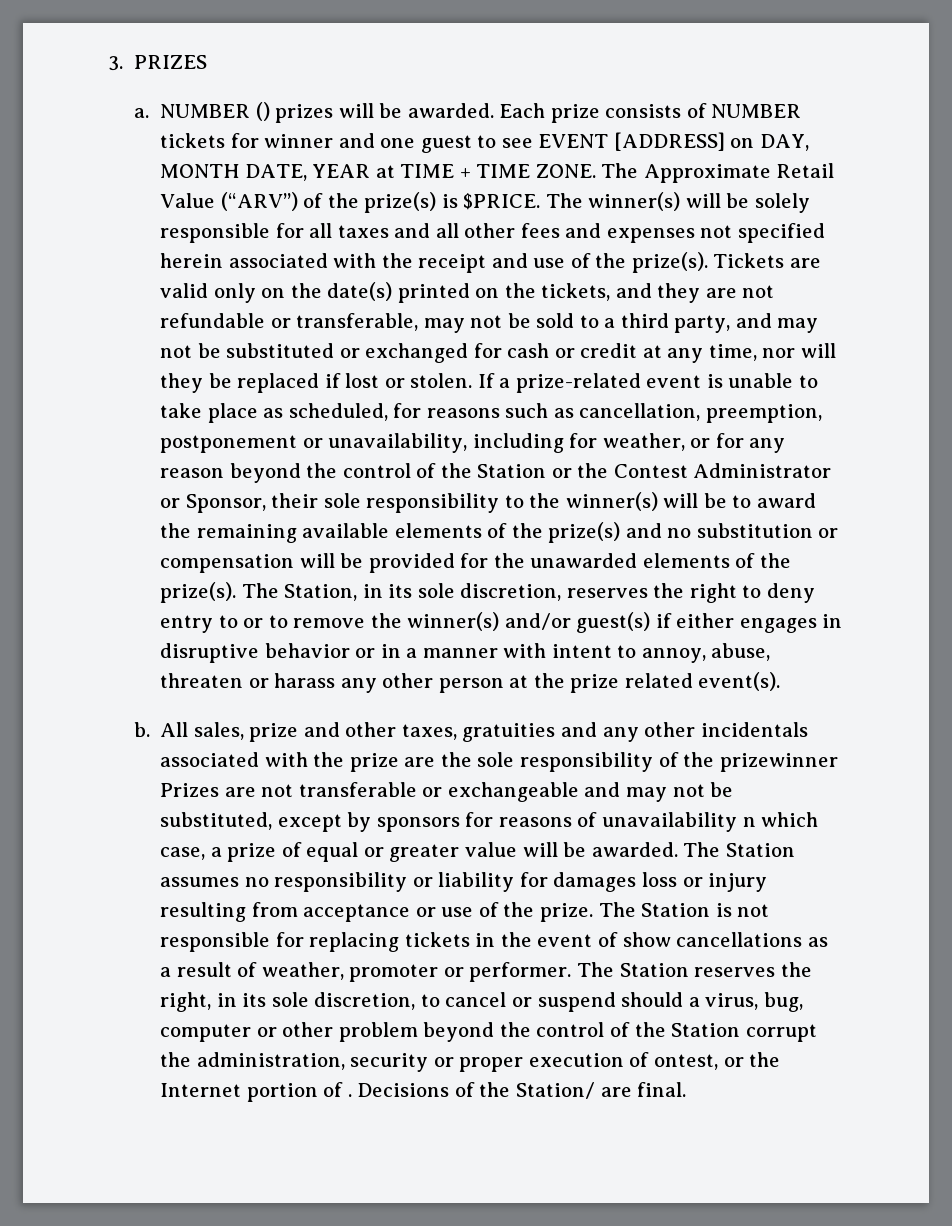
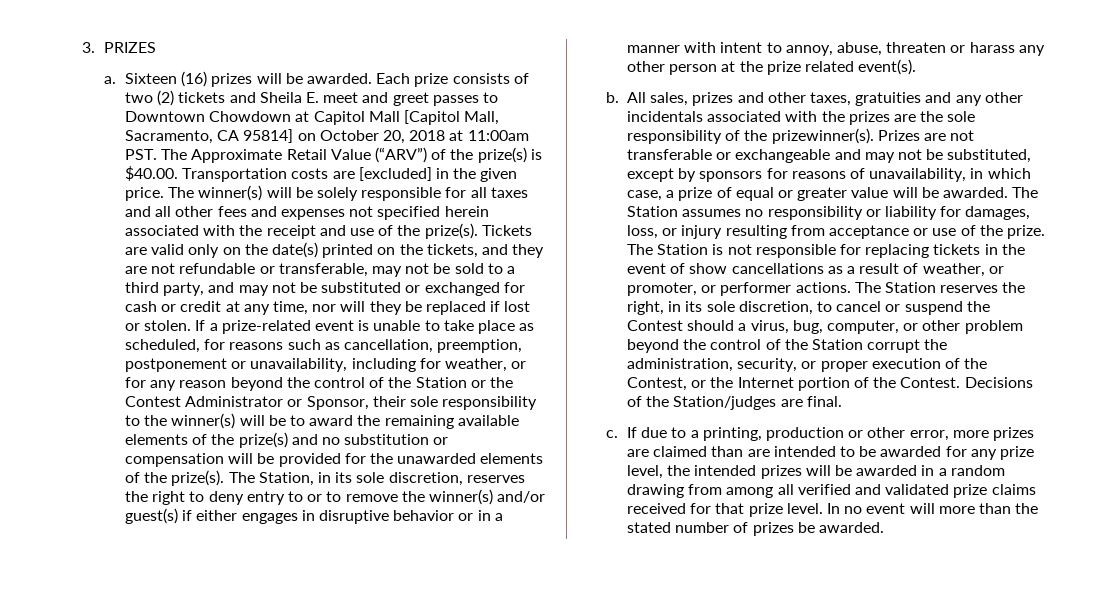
- NUMBER () prizes will be awarded.
+ Sixteen (16) prizes will be awarded.
- Each prize consists of NUMBER tickets for winner and one guest to see EVENT [ADDRESS] on DAY, MONTH DATE, YEAR at TIME + TIME ZONE. The Approximate Retail Value (“ARV”) of the prize(s) is $PRICE.
+ Each prize consists of two (2) tickets and Sheila E. meet and greet passes to Downtown Chowdown at Capitol Mall [Capitol Mall, Sacramento, CA 95814] on October 20, 2018 at 11:00am PST. The Approximate Retail Value (“ARV”) of the prize(s) is $40.00. Transportation costs are [excluded] in the given price.
- All sales, prize and other taxes, gratuities and any other incidentals associated with the prize are the sole responsibility of the prizewinner Prizes are not transferable or exchangeable and may not be substituted, except by sponsors for reasons of unavailability n which case, a prize of equal or greater value will be awarded.
+ All sales, prizes and other taxes, gratuities and any other incidentals associated with the prizes are the sole responsibility of the prizewinner(s). Prizes are not transferable or exchangeable and may not be substituted, except by sponsors for reasons of unavailability, in which case, a prize of equal or greater value will be awarded.
- The Station assumes no responsibility or liability for damages loss or injury resulting from acceptance or use of the prize.
+ The Station assumes no responsibility or liability for damages, loss, or injury resulting from acceptance or use of the prize.
- The Station is not responsible for replacing tickets in the event of show cancellations as a result of weather, promoter or performer.
+ The Station is not responsible for replacing tickets in the event of show cancellations as a result of weather, or promoter, or performer actions.
- The Station reserves the right, in its sole discretion, to cancel or suspend should a virus, bug, computer or other problem beyond the control of the Station corrupt the administration, security or proper execution of ontest, or the Internet portion of .
+ The Station reserves the right, in its sole discretion, to cancel or suspend the Contest should a virus, bug, computer, or other problem beyond the control of the Station corrupt the administration, security, or proper execution of the Contest, or the Internet portion of the Contest.
- Decisions of the Station/ are final.
+ Decisions of the Station/judges are final.
+ c. If due to a printing, production or other error, more prizes are claimed than are intended to be awarded for any prize level, the intended prizes will be awarded in a random drawing from among all verified and validated prize claims received for that prize level. In no event will more than the stated number of prizes be awarded.

